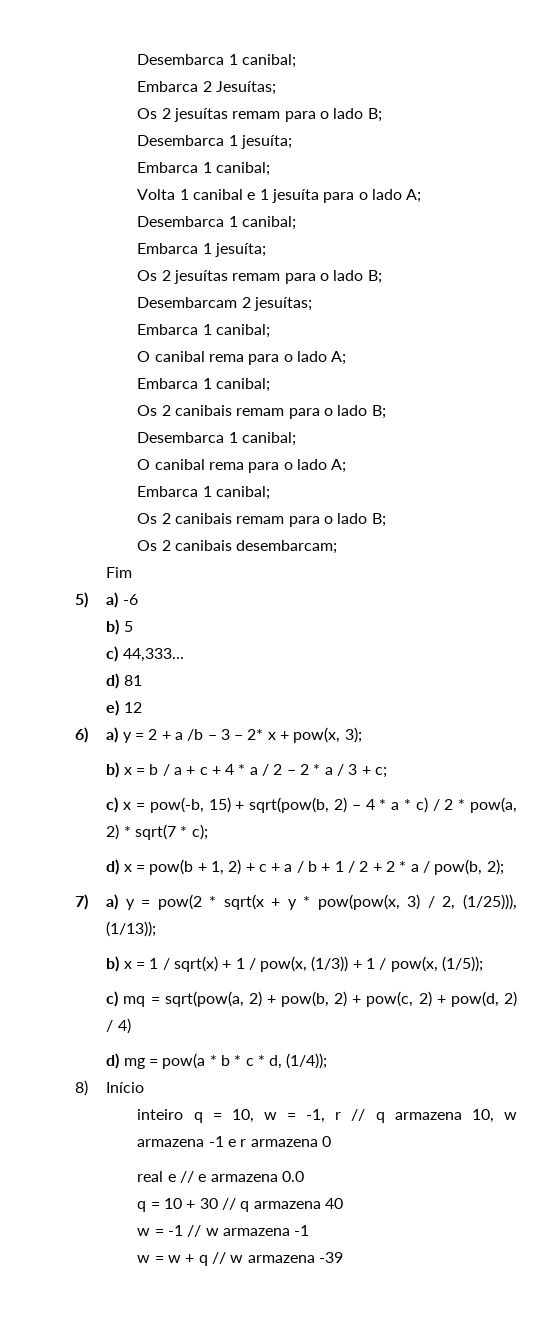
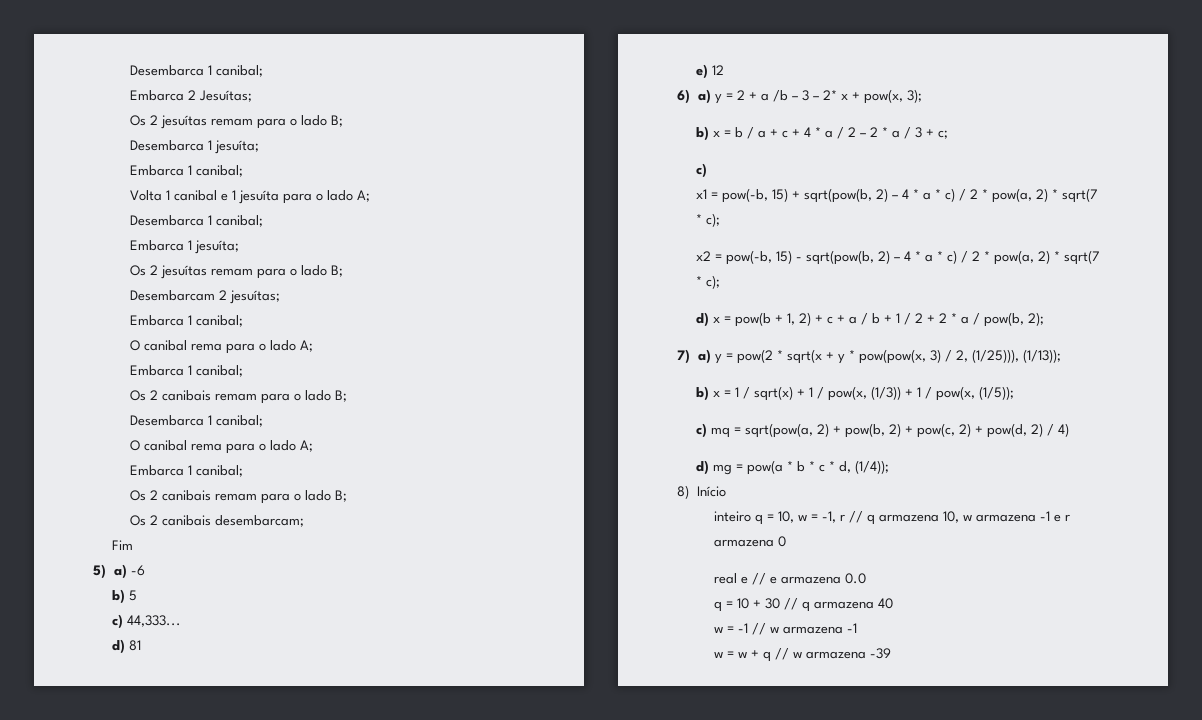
  b) x = b / a + c + 4 * a / 2 – 2 * a / 3 + c;
- c) x = pow(-b, 15) + sqrt(pow(b, 2) – 4 * a * c) / 2 * pow(a, 2) * sqrt(7 * c);
+ c)
+ x1 = pow(-b, 15) + sqrt(pow(b, 2) – 4 * a * c) / 2 * pow(a, 2) * sqrt(7 * c);
+ x2 = pow(-b, 15) - sqrt(pow(b, 2) – 4 * a * c) / 2 * pow(a, 2) * sqrt(7 * c);

